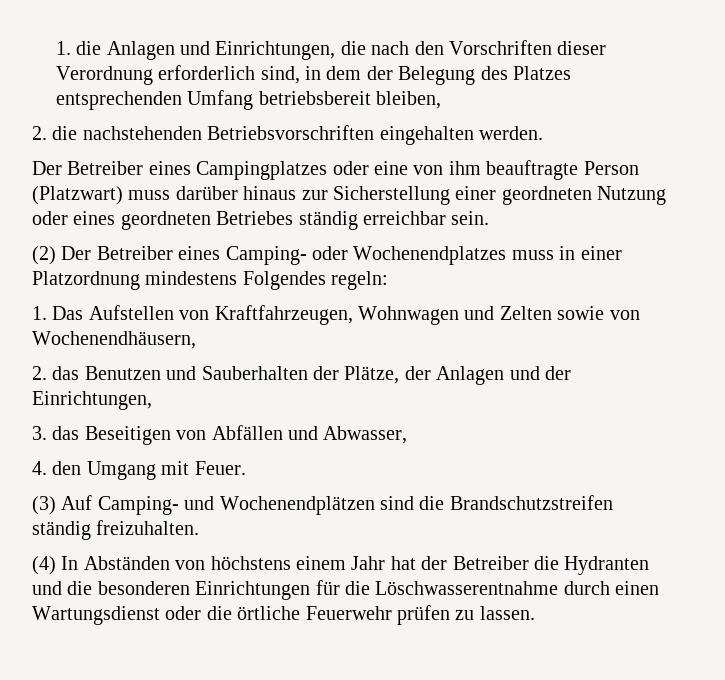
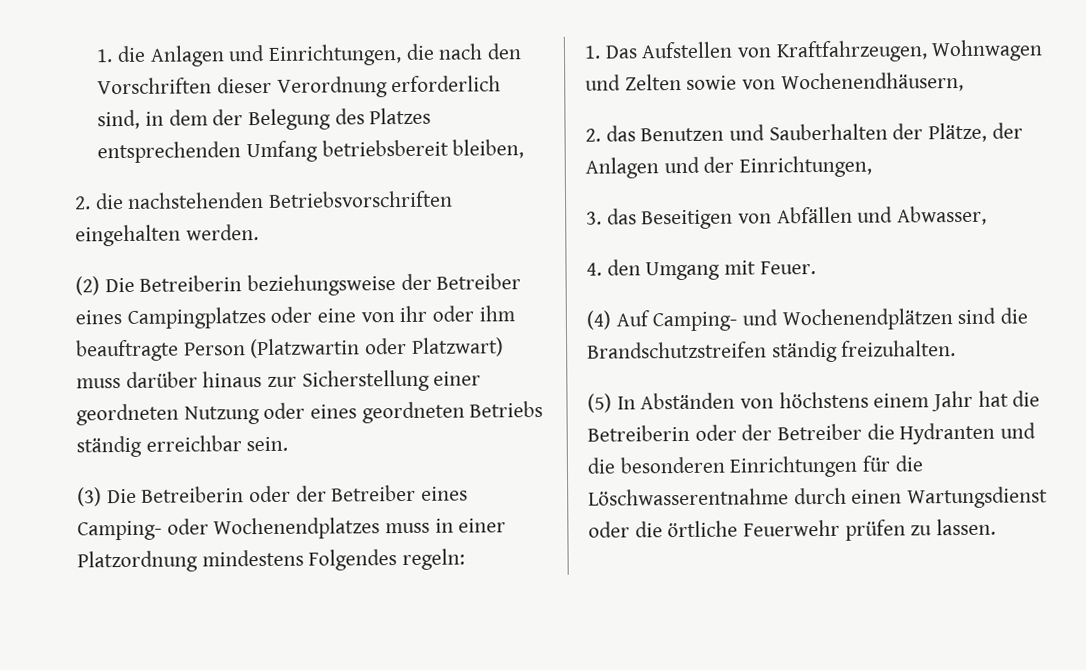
- Der Betreiber eines Campingplatzes oder eine von ihm beauftragte Person (Platzwart) muss darüber hinaus zur Sicherstellung einer geordneten Nutzung oder eines geordneten Betriebes ständig erreichbar sein.
+ (2) Die Betreiberin beziehungsweise der Betreiber eines Campingplatzes oder eine von ihr oder ihm beauftragte Person (Platzwartin oder Platzwart) muss darüber hinaus zur Sicherstellung einer geordneten Nutzung oder eines geordneten Betriebs ständig erreichbar sein.
- (2) Der Betreiber eines Camping- oder Wochenendplatzes muss in einer Platzordnung mindestens Folgendes regeln:
+ (3) Die Betreiberin oder der Betreiber eines Camping- oder Wochenendplatzes muss in einer Platzordnung mindestens Folgendes regeln:
- (3) Auf Camping- und Wochenendplätzen sind die Brandschutzstreifen ständig freizuhalten.
+ (4) Auf Camping- und Wochenendplätzen sind die Brandschutzstreifen ständig freizuhalten.
- (4) In Abständen von höchstens einem Jahr hat der Betreiber die Hydranten und die besonderen Einrichtungen für die Löschwasserentnahme durch einen Wartungsdienst oder die örtliche Feuerwehr prüfen zu lassen.
+ (5) In Abständen von höchstens einem Jahr hat die Betreiberin oder der Betreiber die Hydranten und die besonderen Einrichtungen für die Löschwasserentnahme durch einen Wartungsdienst oder die örtliche Feuerwehr prüfen zu lassen.

